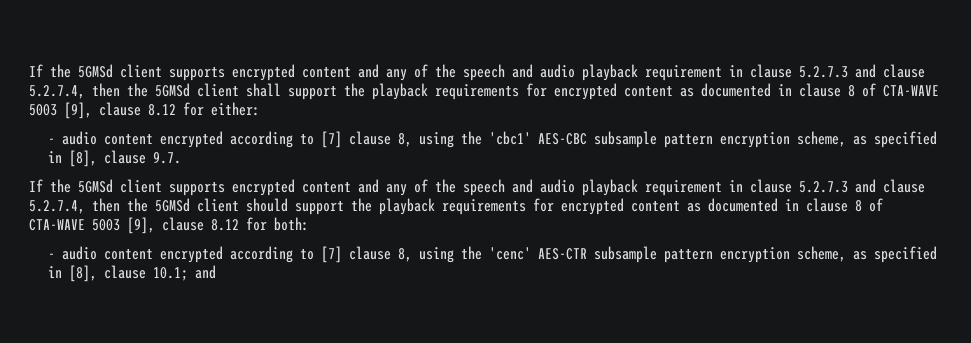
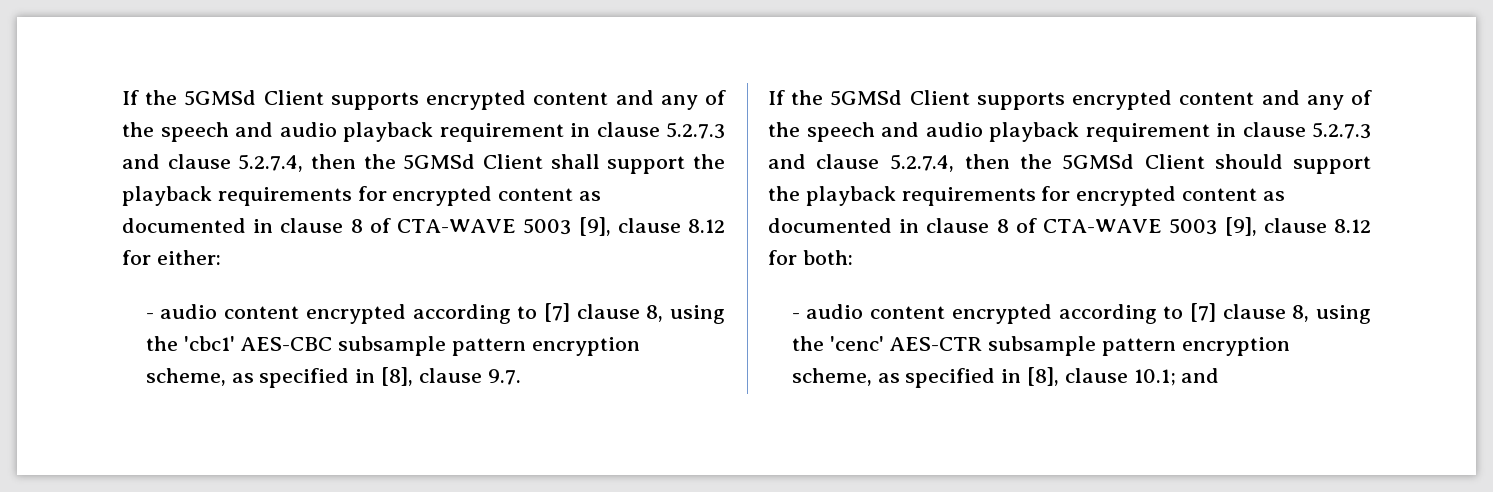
- If the 5GMSd client supports encrypted content and any of the speech and audio playback requirement in clause 5.2.7.3 and clause 5.2.7.4, then the 5GMSd client shall support the playback requirements for encrypted content as documented in clause 8 of CTA-WAVE 5003 [9], clause 8.12 for either:
+ If the 5GMSd Client supports encrypted content and any of the speech and audio playback requirement in clause 5.2.7.3 and clause 5.2.7.4, then the 5GMSd Client shall support the playback requirements for encrypted content as documented in clause 8 of CTA-WAVE 5003 [9], clause 8.12 for either:
- If the 5GMSd client supports encrypted content and any of the speech and audio playback requirement in clause 5.2.7.3 and clause 5.2.7.4, then the 5GMSd client should support the playback requirements for encrypted content as documented in clause 8 of CTA-WAVE 5003 [9], clause 8.12 for both:
+ If the 5GMSd Client supports encrypted content and any of the speech and audio playback requirement in clause 5.2.7.3 and clause 5.2.7.4, then the 5GMSd Client should support the playback requirements for encrypted content as documented in clause 8 of CTA-WAVE 5003 [9], clause 8.12 for both:

